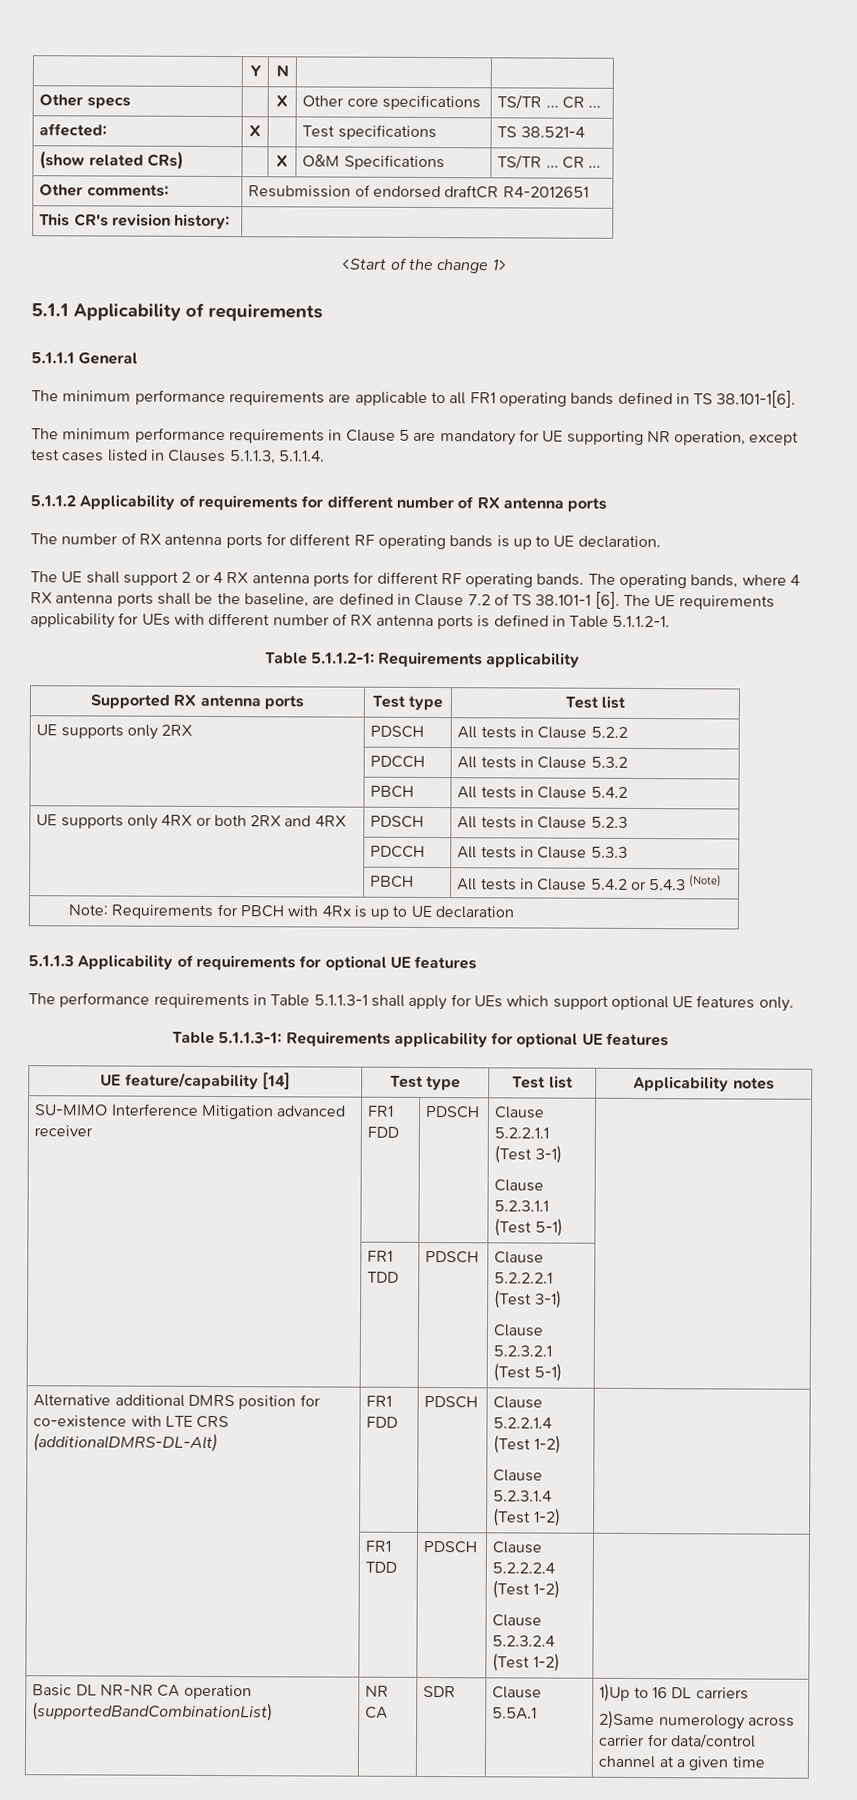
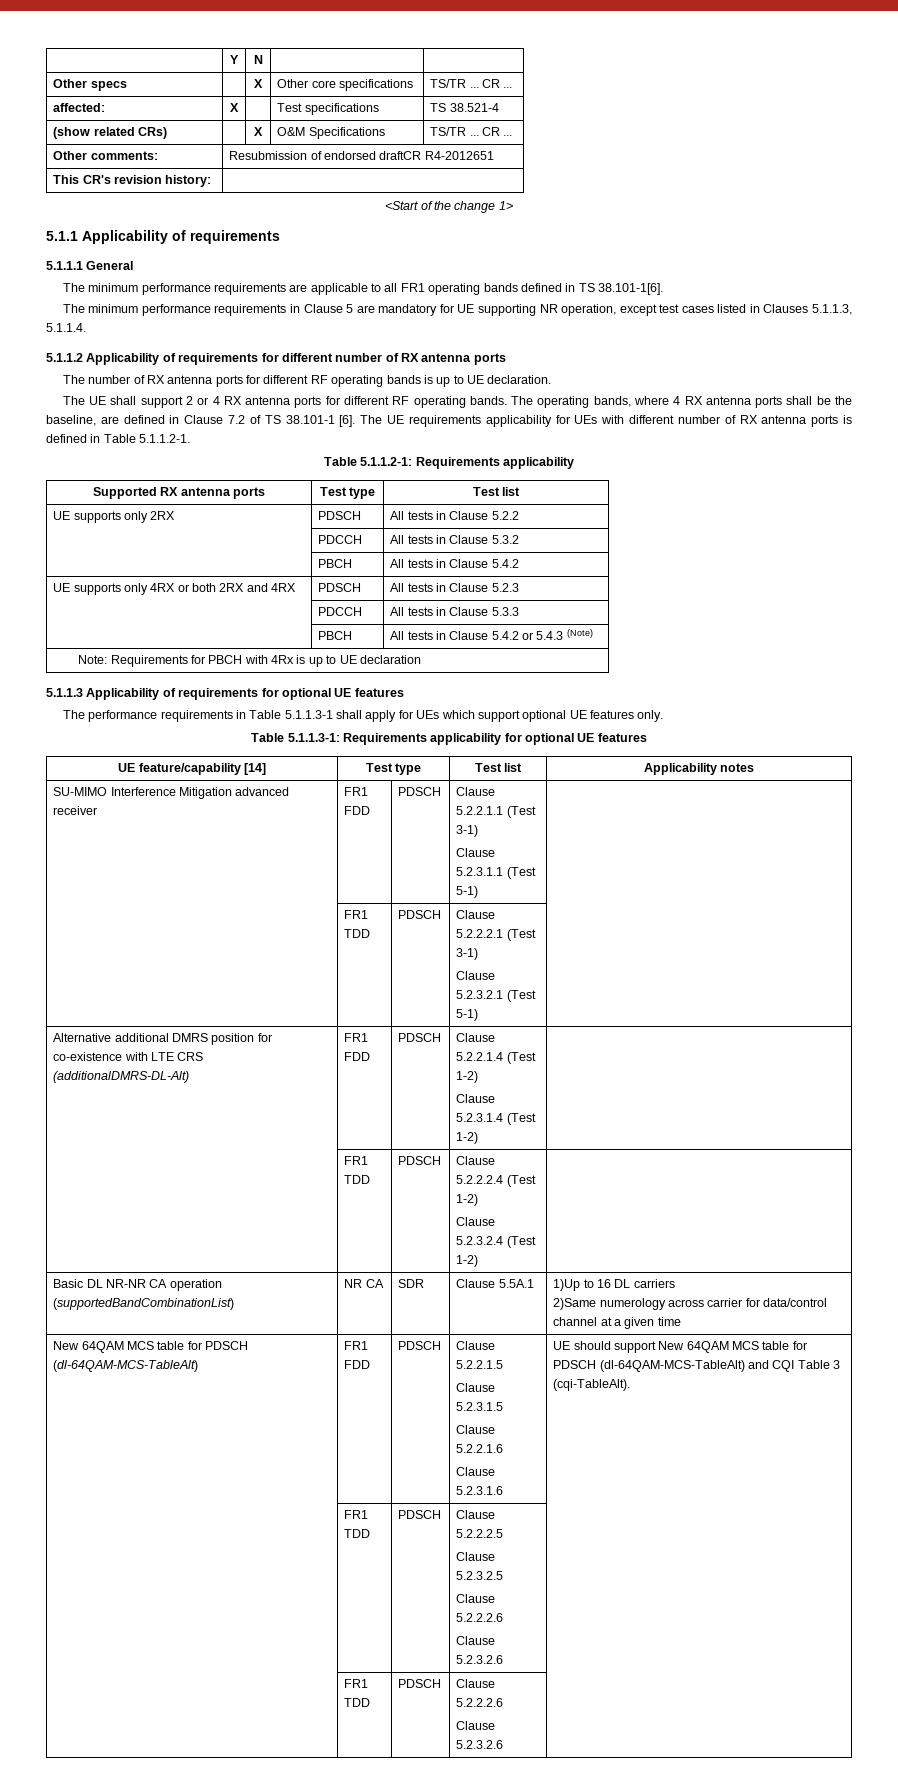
+ New 64QAM MCS table for PDSCH (dl-64QAM-MCS-TableAlt) | FR1 FDD | PDSCH | Clause 5.2.2.1.5
+ Clause 5.2.3.1.5
+ Clause 5.2.2.1.6
+ Clause 5.2.3.1.6 | UE should support New 64QAM MCS table for PDSCH (dl-64QAM-MCS-TableAlt) and CQI Table 3 (cqi-TableAlt).
+ | FR1 TDD | PDSCH | Clause 5.2.2.2.5
+ Clause 5.2.3.2.5
+ Clause 5.2.2.2.6
+ Clause 5.2.3.2.6 |
+ | FR1 TDD | PDSCH | Clause 5.2.2.2.6
+ Clause 5.2.3.2.6 |

